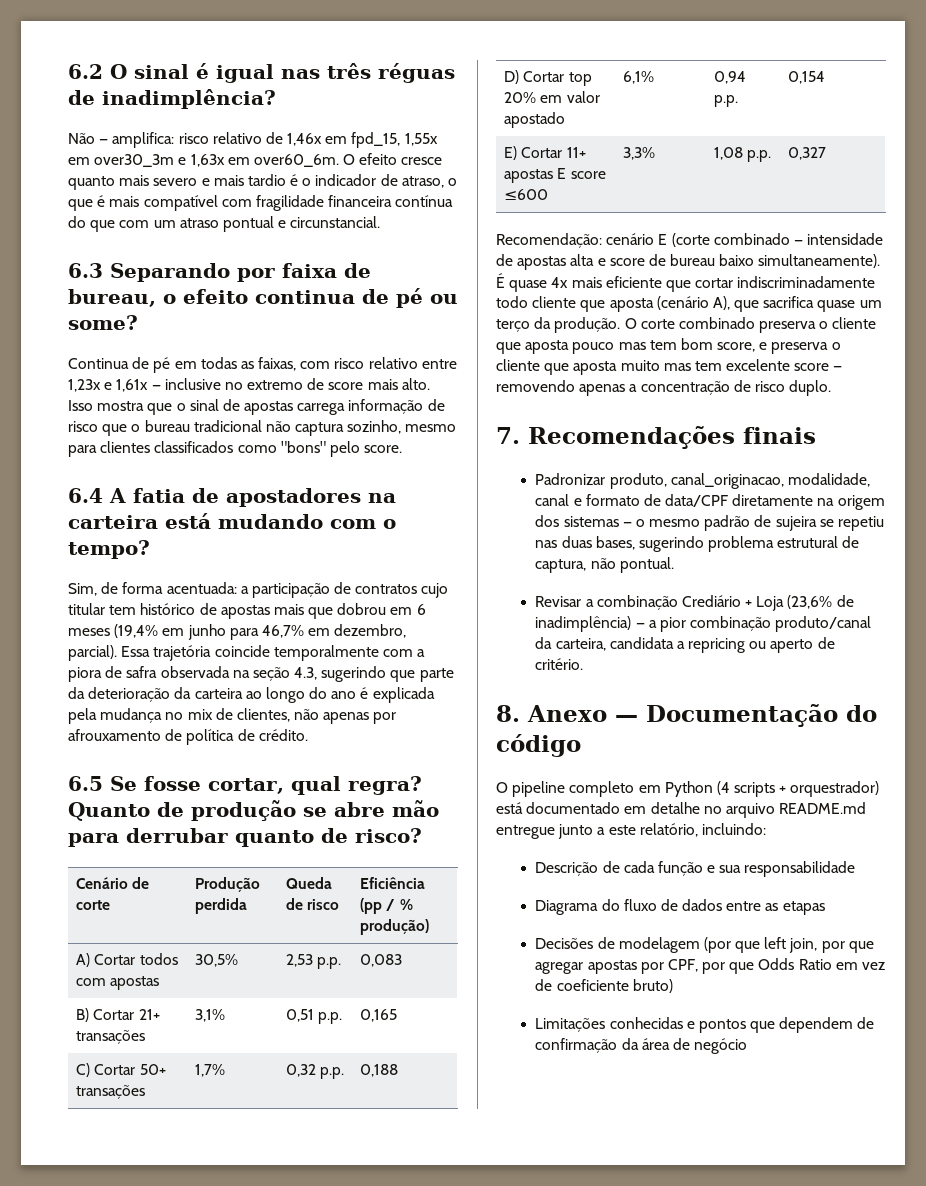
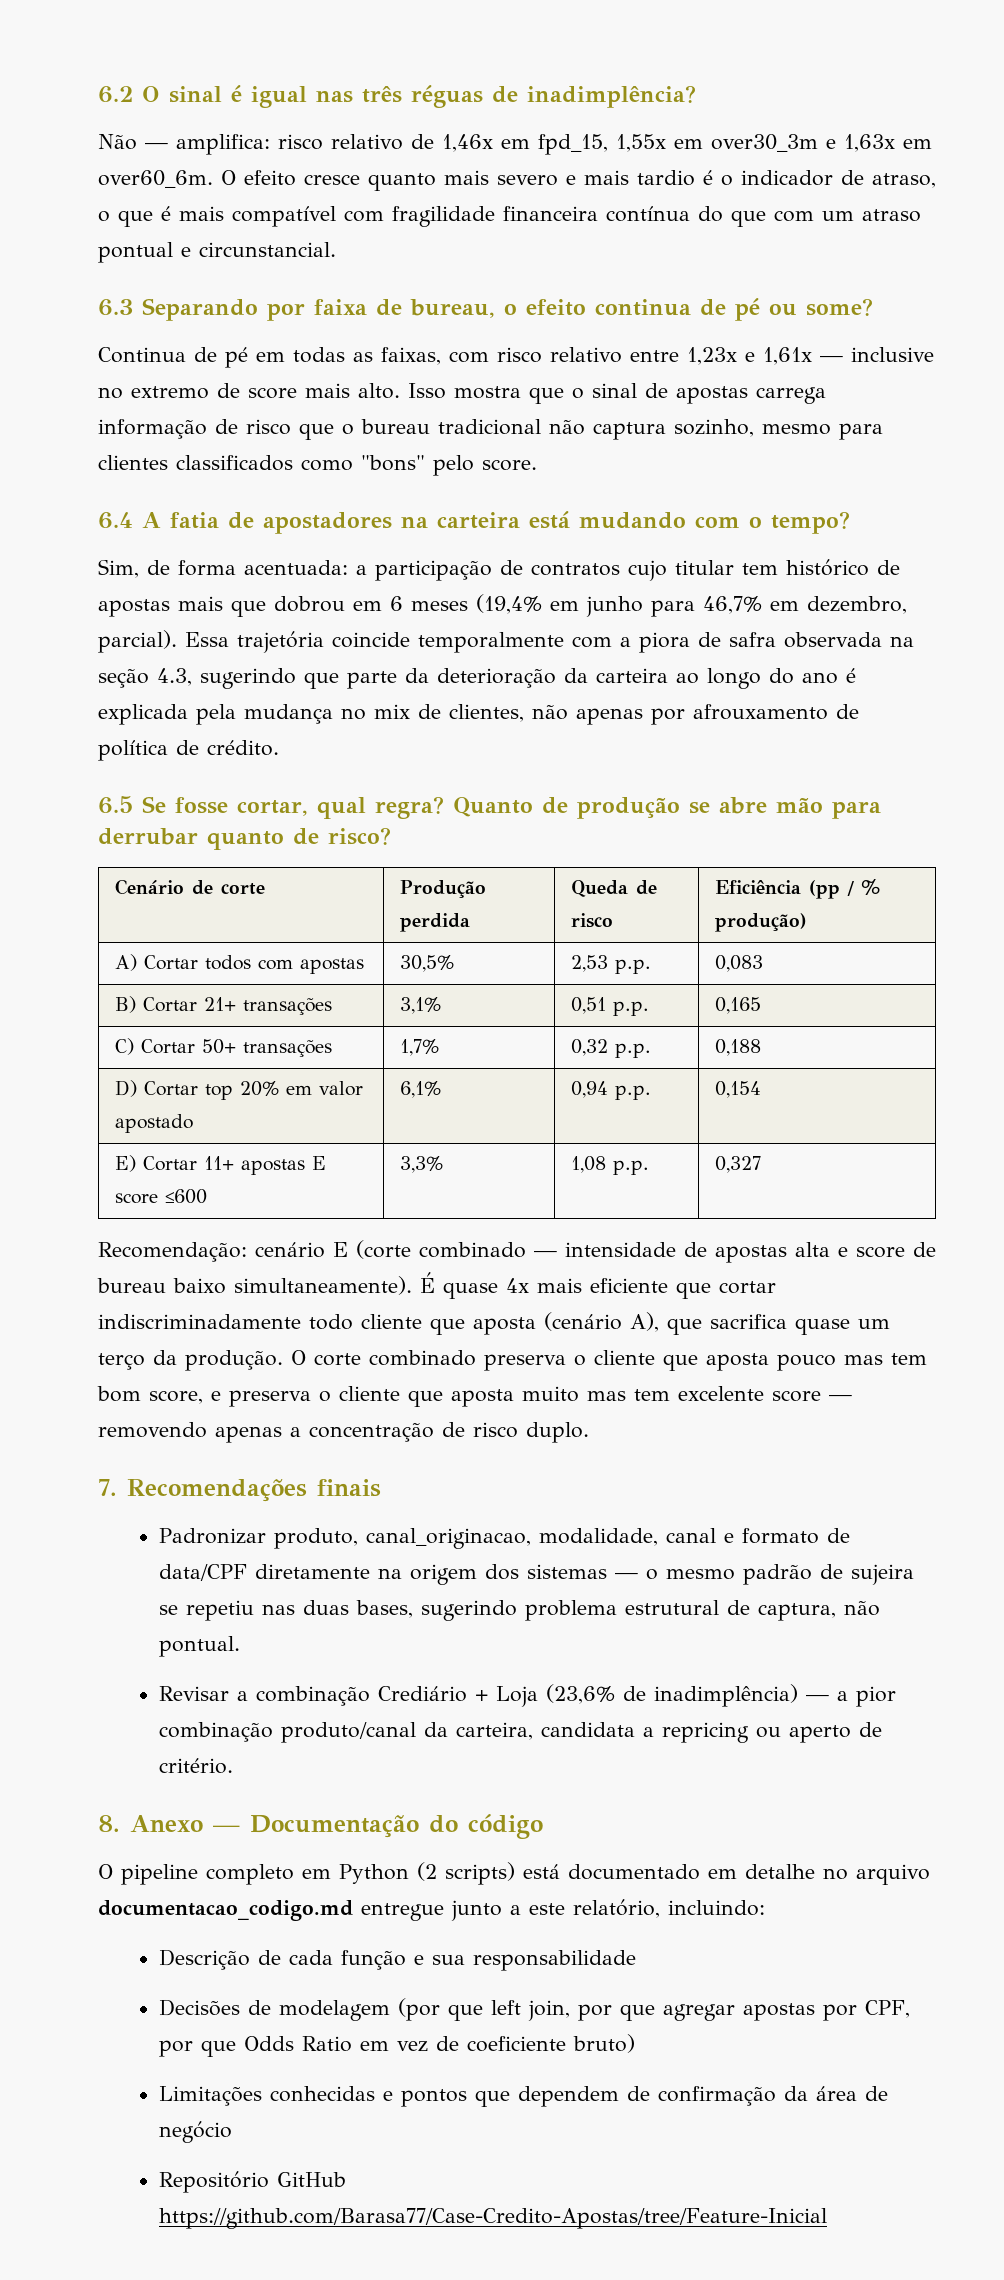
- O pipeline completo em Python (4 scripts + orquestrador) está documentado em detalhe no arquivo README.md entregue junto a este relatório, incluindo:
+ O pipeline completo em Python (2 scripts) está documentado em detalhe no arquivo documentacao_codigo.md entregue junto a este relatório, incluindo:
- Diagrama do fluxo de dados entre as etapas
+ Repositório GitHub https://github.com/Barasa77/Case-Credito-Apostas/tree/Feature-Inicial

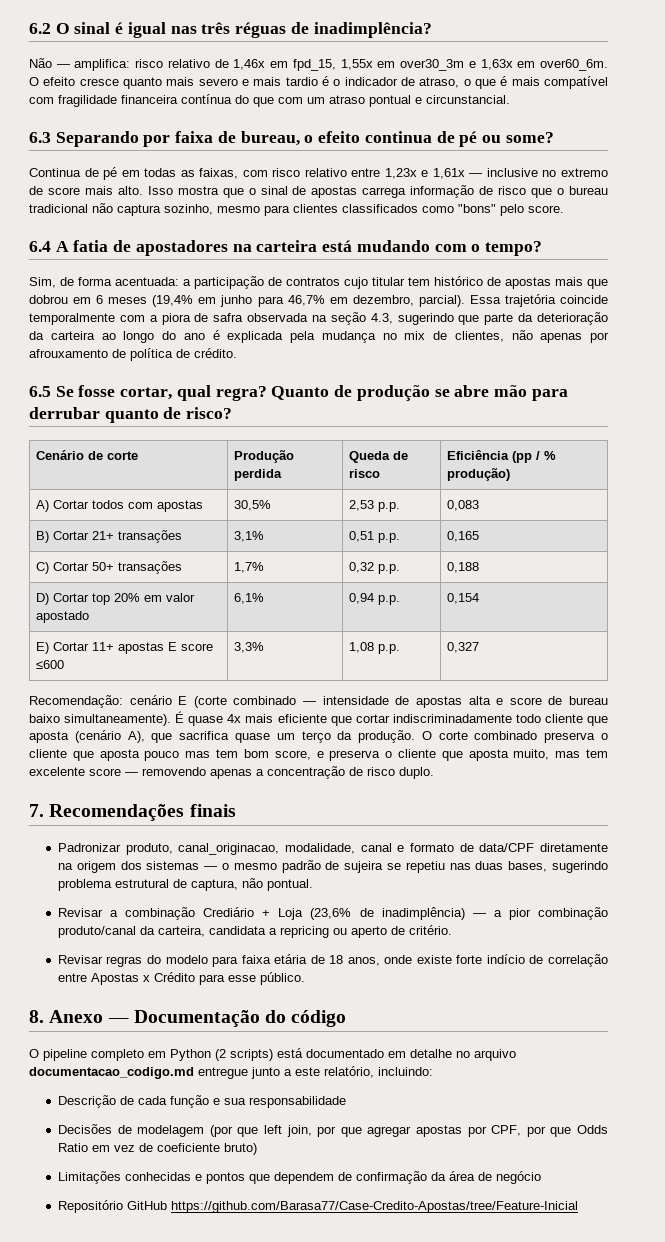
- O corte combinado preserva o cliente que aposta pouco mas tem bom score, e preserva o cliente que aposta muito mas tem excelente score — removendo apenas a concentração de risco duplo.
+ O corte combinado preserva o cliente que aposta pouco mas tem bom score, e preserva o cliente que aposta muito, mas tem excelente score — removendo apenas a concentração de risco duplo.
+ Revisar regras do modelo para faixa etária de 18 anos, onde existe forte indício de correlação entre Apostas x Crédito para esse público.

